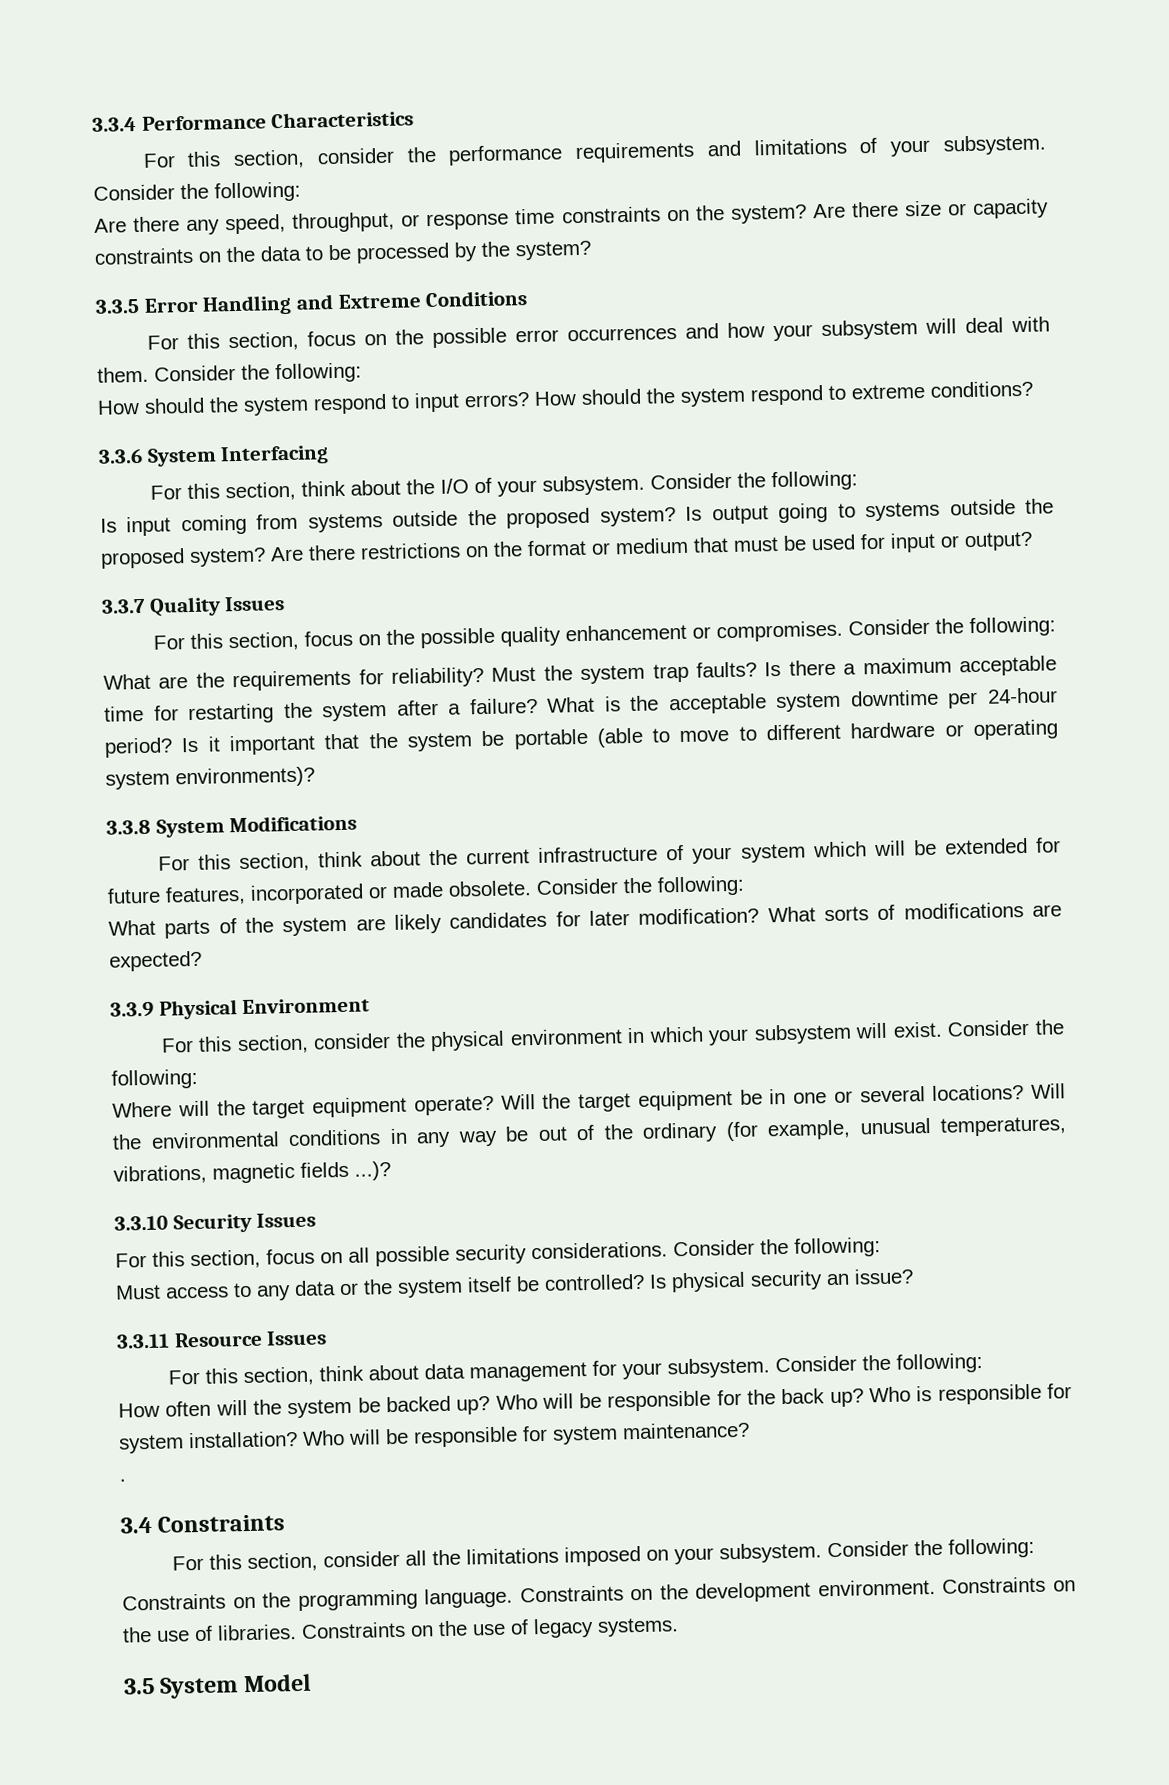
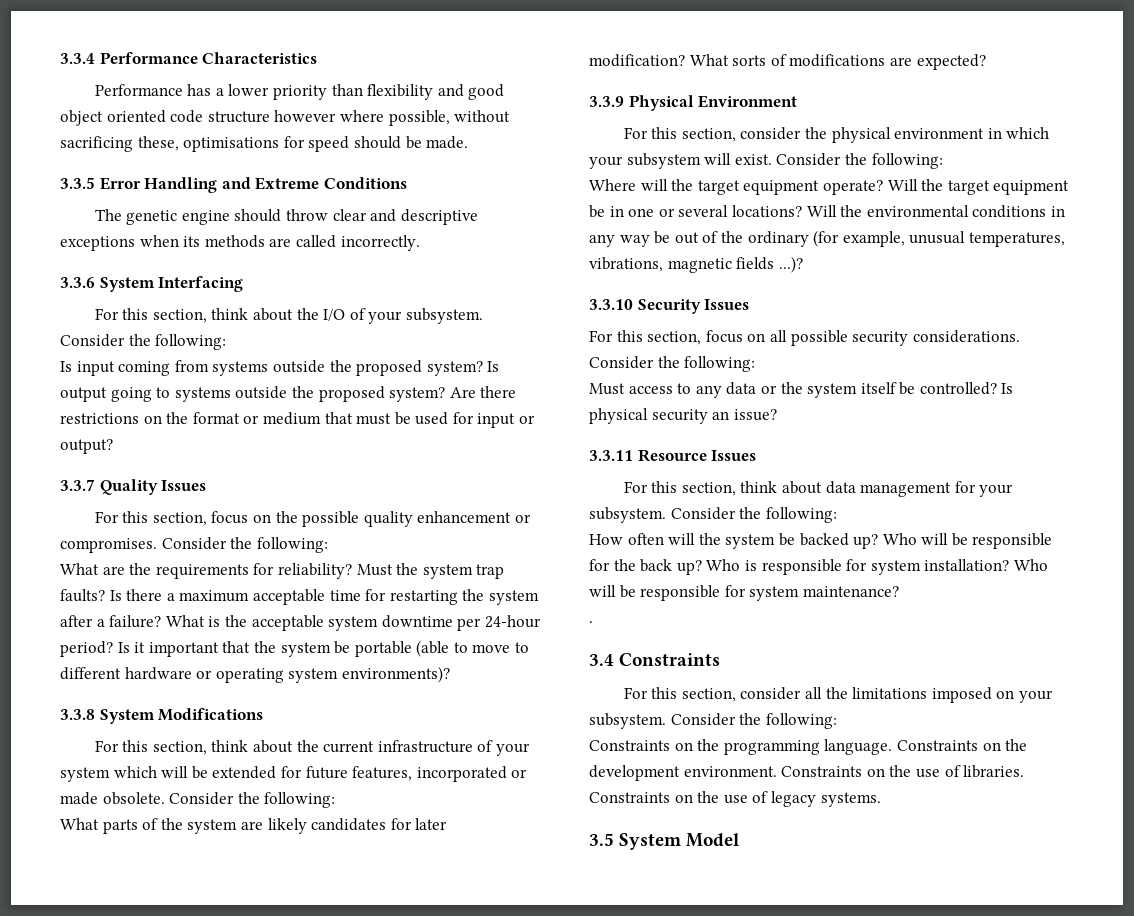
- For this section, consider the performance requirements and limitations of your subsystem. Consider the following:
- Are there any speed, throughput, or response time constraints on the system? Are there size or capacity constraints on the data to be processed by the system?
+ Performance has a lower priority than flexibility and good object oriented code structure however where possible, without sacrificing these, optimisations for speed should be made.
- For this section, focus on the possible error occurrences and how your subsystem will deal with them. Consider the following:
- How should the system respond to input errors? How should the system respond to extreme conditions?
+ The genetic engine should throw clear and descriptive exceptions when its methods are called incorrectly.

